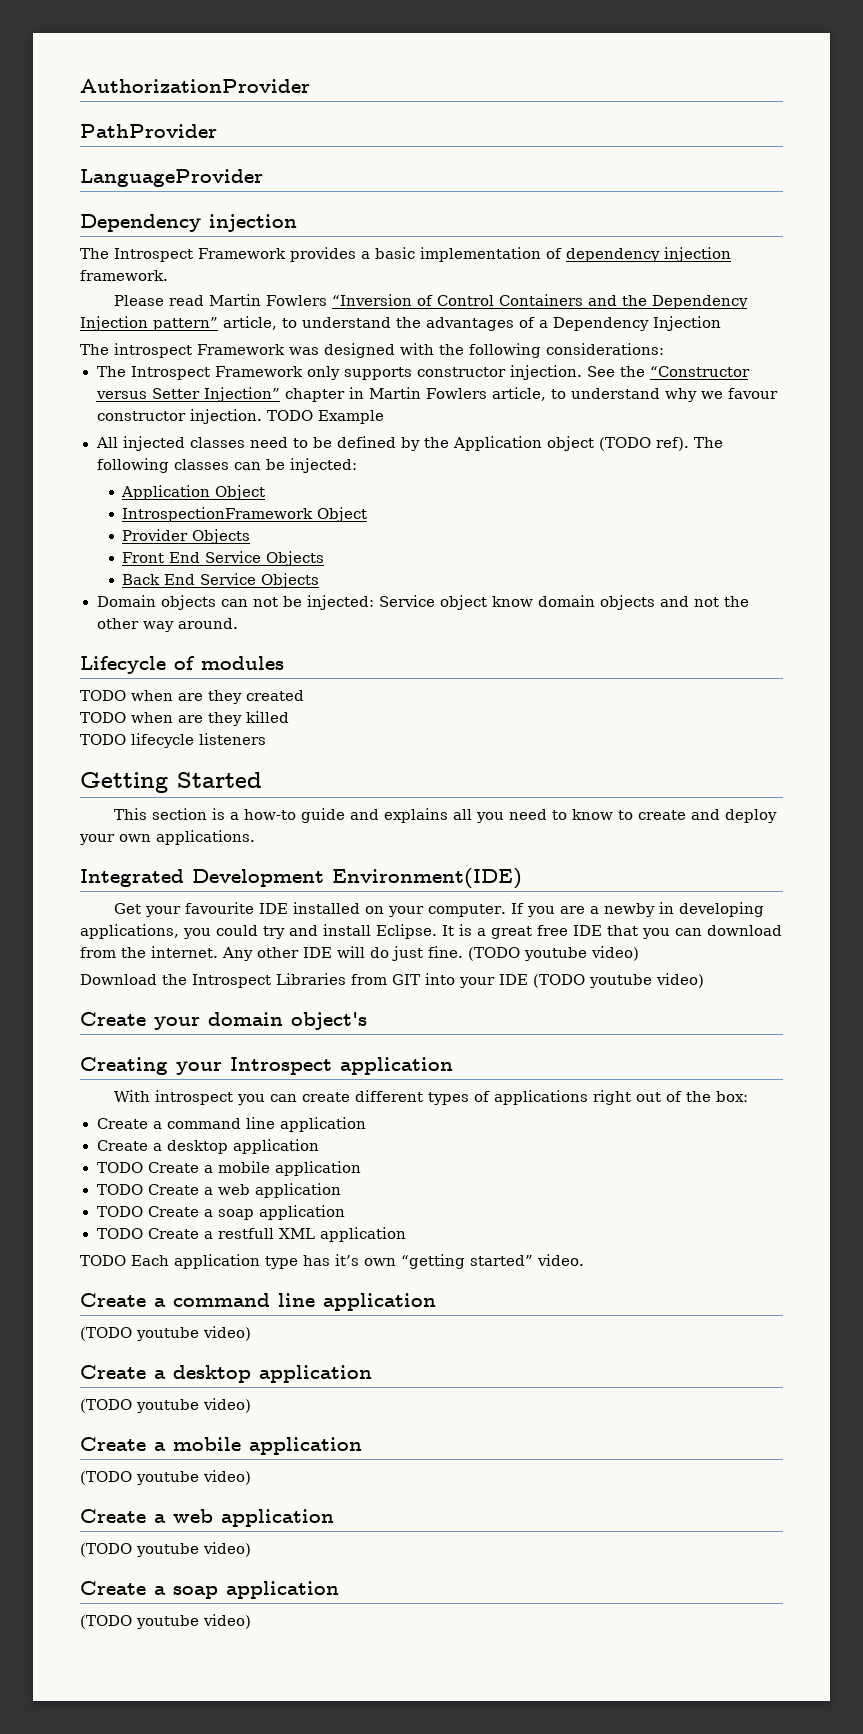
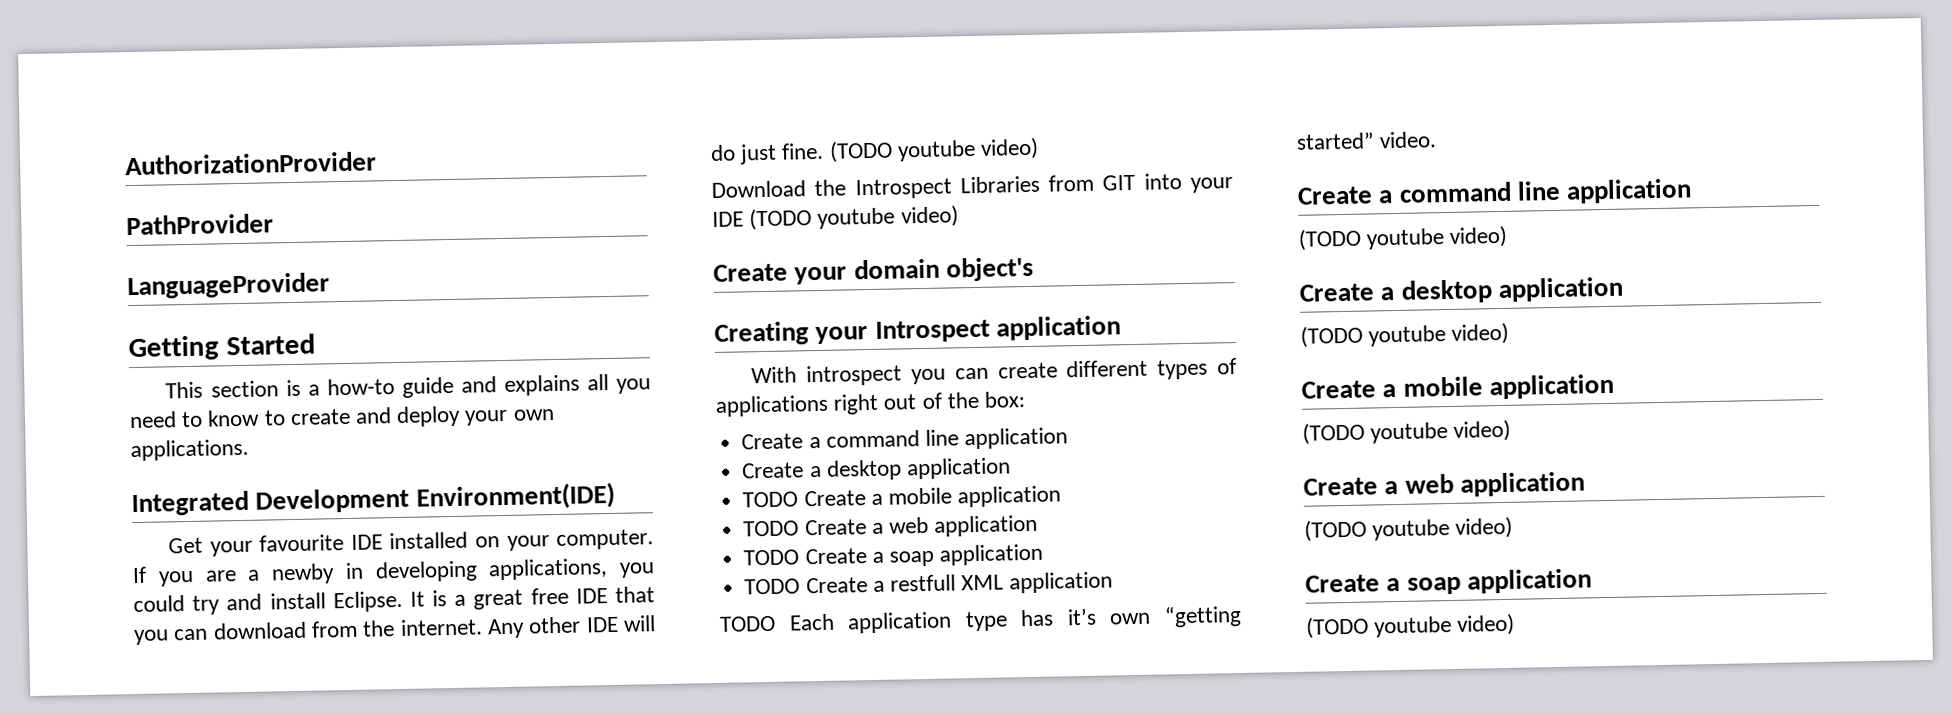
- Dependency injection
- The Introspect Framework provides a basic implementation of dependency injection framework.
- Please read Martin Fowlers “Inversion of Control Containers and the Dependency Injection pattern” article, to understand the advantages of a Dependency Injection
- The introspect Framework was designed with the following considerations:
- The Introspect Framework only supports constructor injection. See the “Constructor versus Setter Injection” chapter in Martin Fowlers article, to understand why we favour constructor injection. TODO Example
- All injected classes need to be defined by the Application object (TODO ref). The following classes can be injected:
- Application Object
- IntrospectionFramework Object
- Provider Objects
- Front End Service Objects
- Back End Service Objects
- Domain objects can not be injected: Service object know domain objects and not the other way around.
- Lifecycle of modules
- TODO when are they created
- TODO when are they killed
- TODO lifecycle listeners

